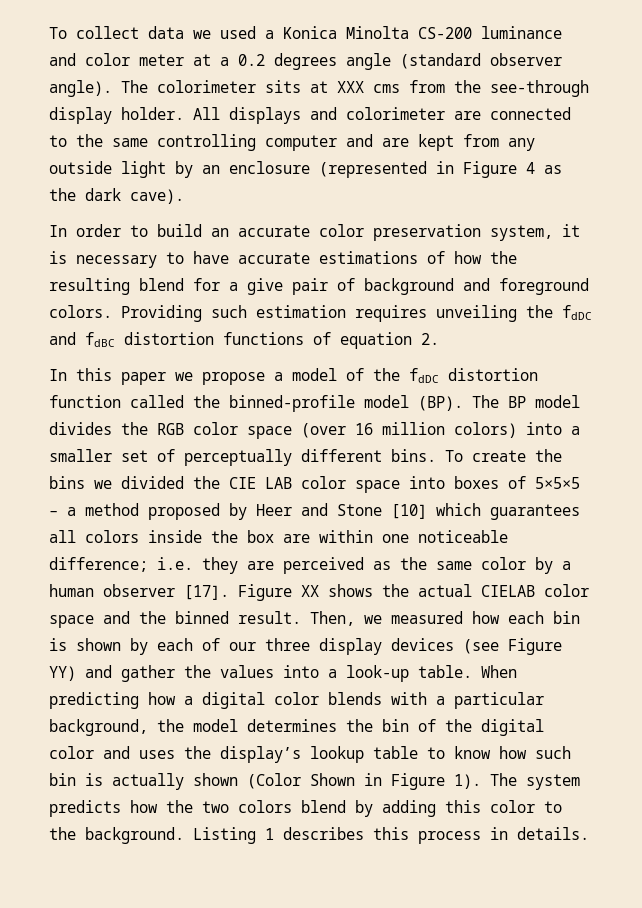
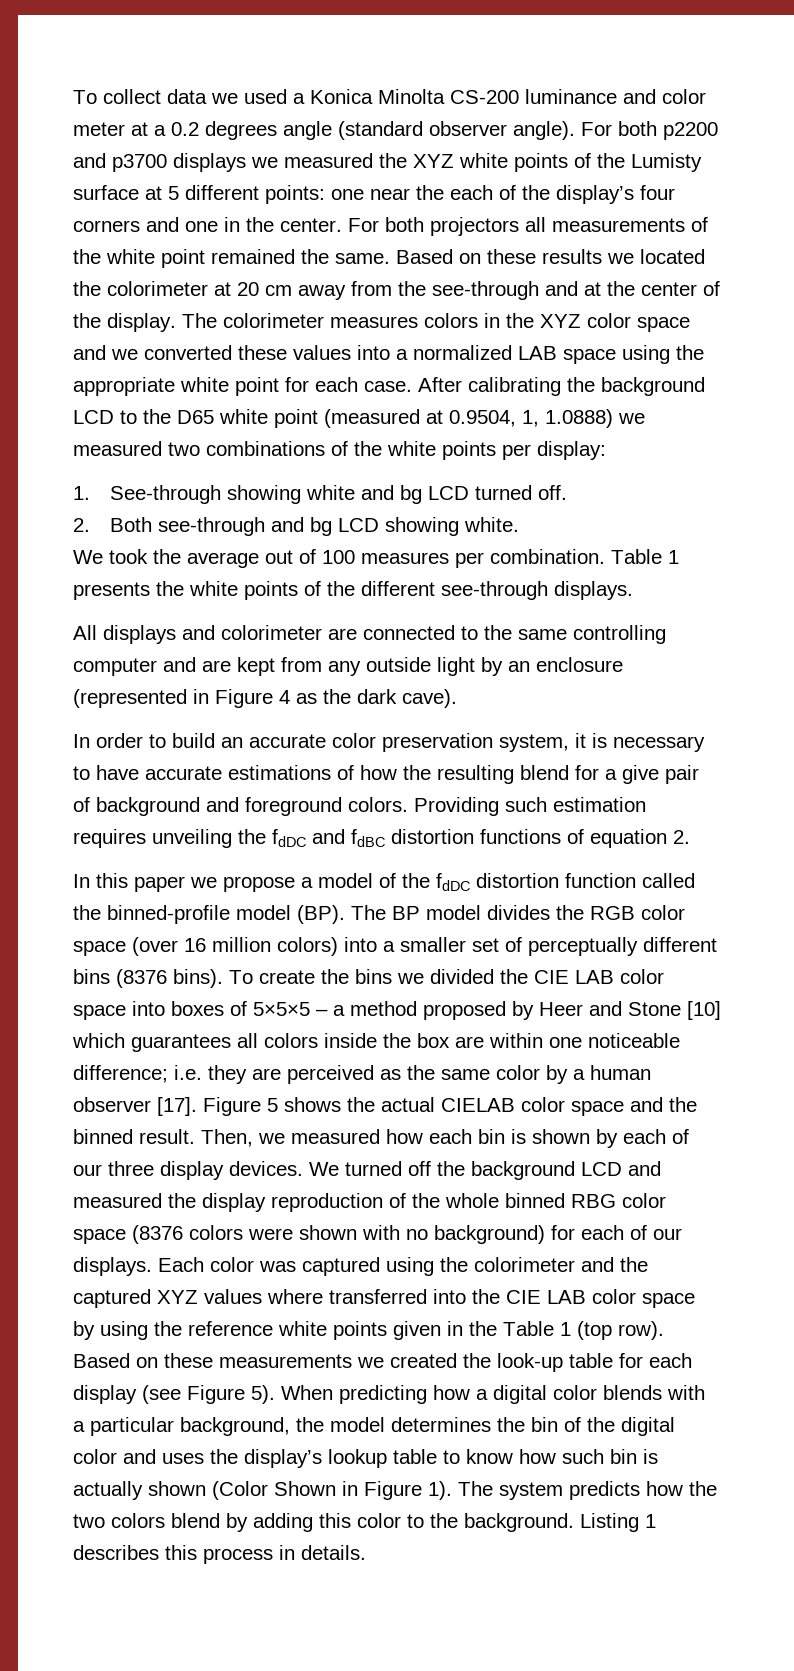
- The colorimeter sits at XXX cms from the see-through display holder. All displays and colorimeter are connected to the same controlling computer and are kept from any outside light by an enclosure (represented in Figure 4 as the dark cave).
+ For both p2200 and p3700 displays we measured the XYZ white points of the Lumisty surface at 5 different points: one near the each of the display’s four corners and one in the center. For both projectors all measurements of the white point remained the same. Based on these results we located the colorimeter at 20 cm away from the see-through and at the center of the display. The colorimeter measures colors in the XYZ color space and we converted these values into a normalized LAB space using the appropriate white point for each case. After calibrating the background LCD to the D65 white point (measured at 0.9504, 1, 1.0888) we measured two combinations of the white points per display:
+ 1. See-through showing white and bg LCD turned off.
+ 2. Both see-through and bg LCD showing white.
+ We took the average out of 100 measures per combination. Table 1 presents the white points of the different see-through displays.
+ All displays and colorimeter are connected to the same controlling computer and are kept from any outside light by an enclosure (represented in Figure 4 as the dark cave).
- In this paper we propose a model of the fdDC distortion function called the binned-profile model (BP). The BP model divides the RGB color space (over 16 million colors) into a smaller set of perceptually different bins.
+ In this paper we propose a model of the fdDC distortion function called the binned-profile model (BP). The BP model divides the RGB color space (over 16 million colors) into a smaller set of perceptually different bins (8376 bins).
- Figure XX shows the actual CIELAB color space and the binned result.
+ Figure 5 shows the actual CIELAB color space and the binned result.
- Then, we measured how each bin is shown by each of our three display devices (see Figure YY) and gather the values into a look-up table.
+ Then, we measured how each bin is shown by each of our three display devices. We turned off the background LCD and measured the display reproduction of the whole binned RBG color space (8376 colors were shown with no background) for each of our displays. Each color was captured using the colorimeter and the captured XYZ values where transferred into the CIE LAB color space by using the reference white points given in the Table 1 (top row). Based on these measurements we created the look-up table for each display (see Figure 5).

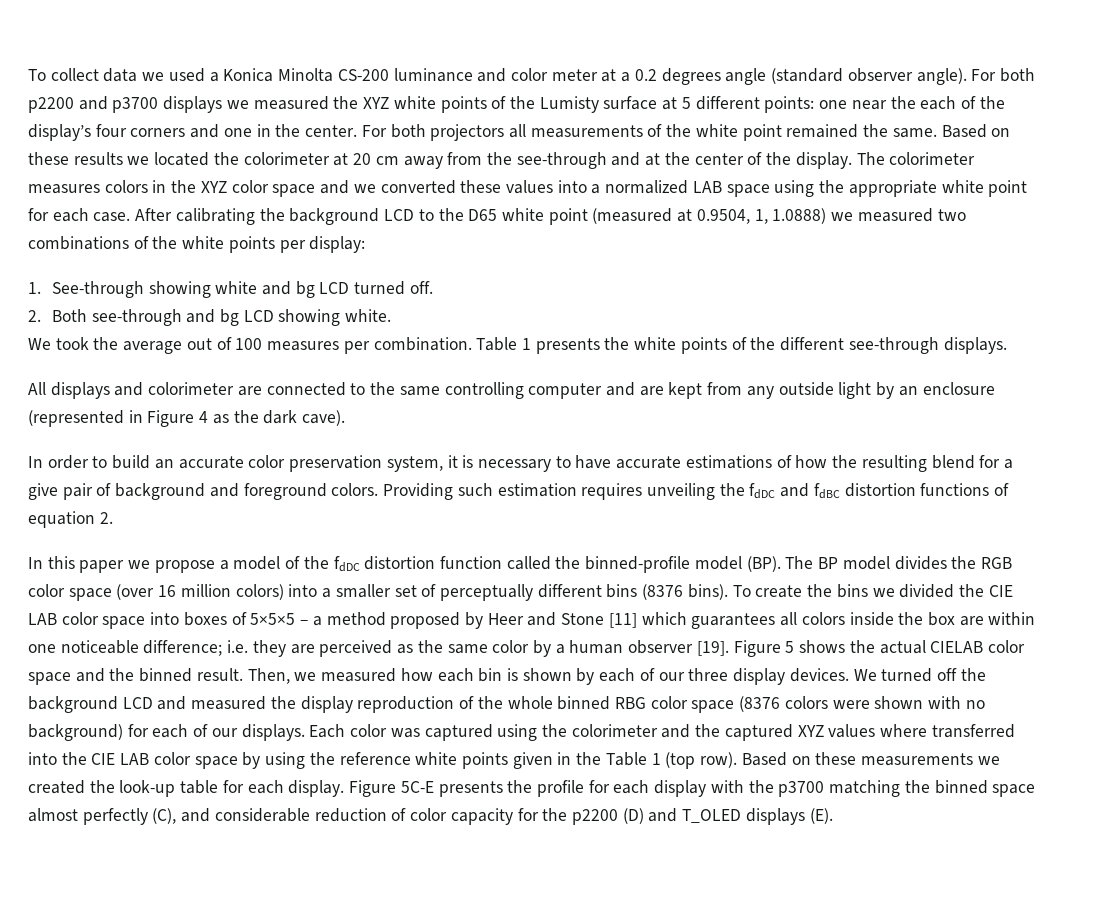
- To create the bins we divided the CIE LAB color space into boxes of 5×5×5 – a method proposed by Heer and Stone [10] which guarantees all colors inside the box are within one noticeable difference; i.e. they are perceived as the same color by a human observer [17].
+ To create the bins we divided the CIE LAB color space into boxes of 5×5×5 – a method proposed by Heer and Stone [11] which guarantees all colors inside the box are within one noticeable difference; i.e. they are perceived as the same color by a human observer [19].
- Based on these measurements we created the look-up table for each display (see Figure 5). When predicting how a digital color blends with a particular background, the model determines the bin of the digital color and uses the display’s lookup table to know how such bin is actually shown (Color Shown in Figure 1). The system predicts how the two colors blend by adding this color to the background. Listing 1 describes this process in details.
+ Based on these measurements we created the look-up table for each display. Figure 5C-E presents the profile for each display with the p3700 matching the binned space almost perfectly (C), and considerable reduction of color capacity for the p2200 (D) and T_OLED displays (E).

